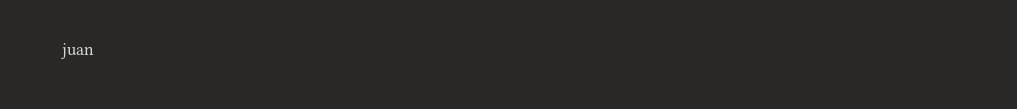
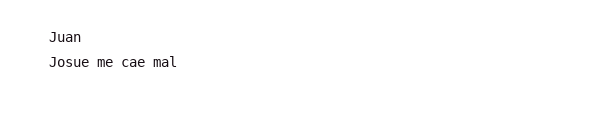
- juan
+ Juan
+ Josue me cae mal

